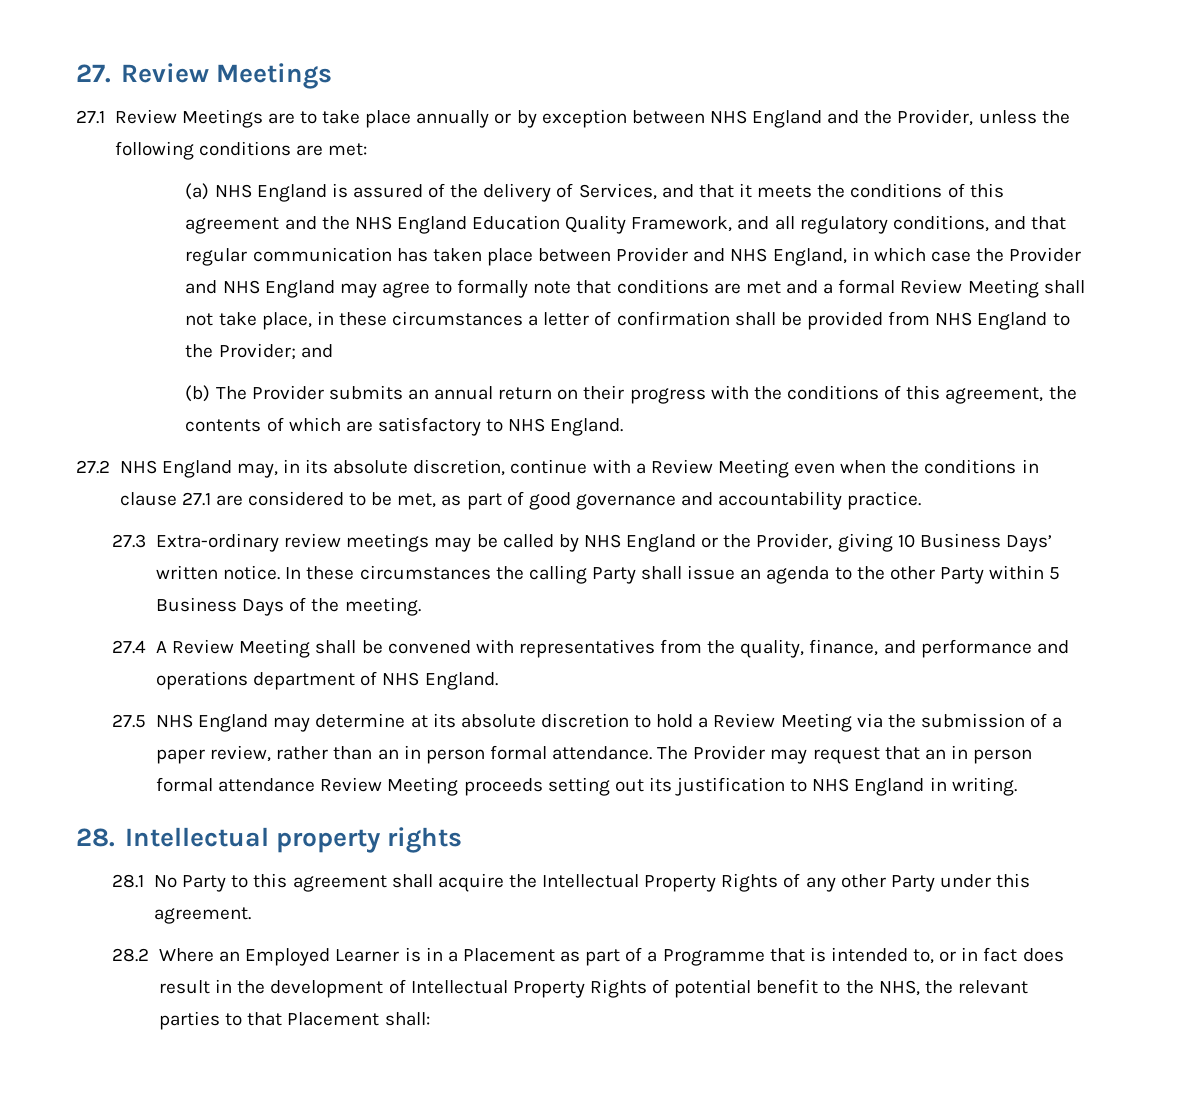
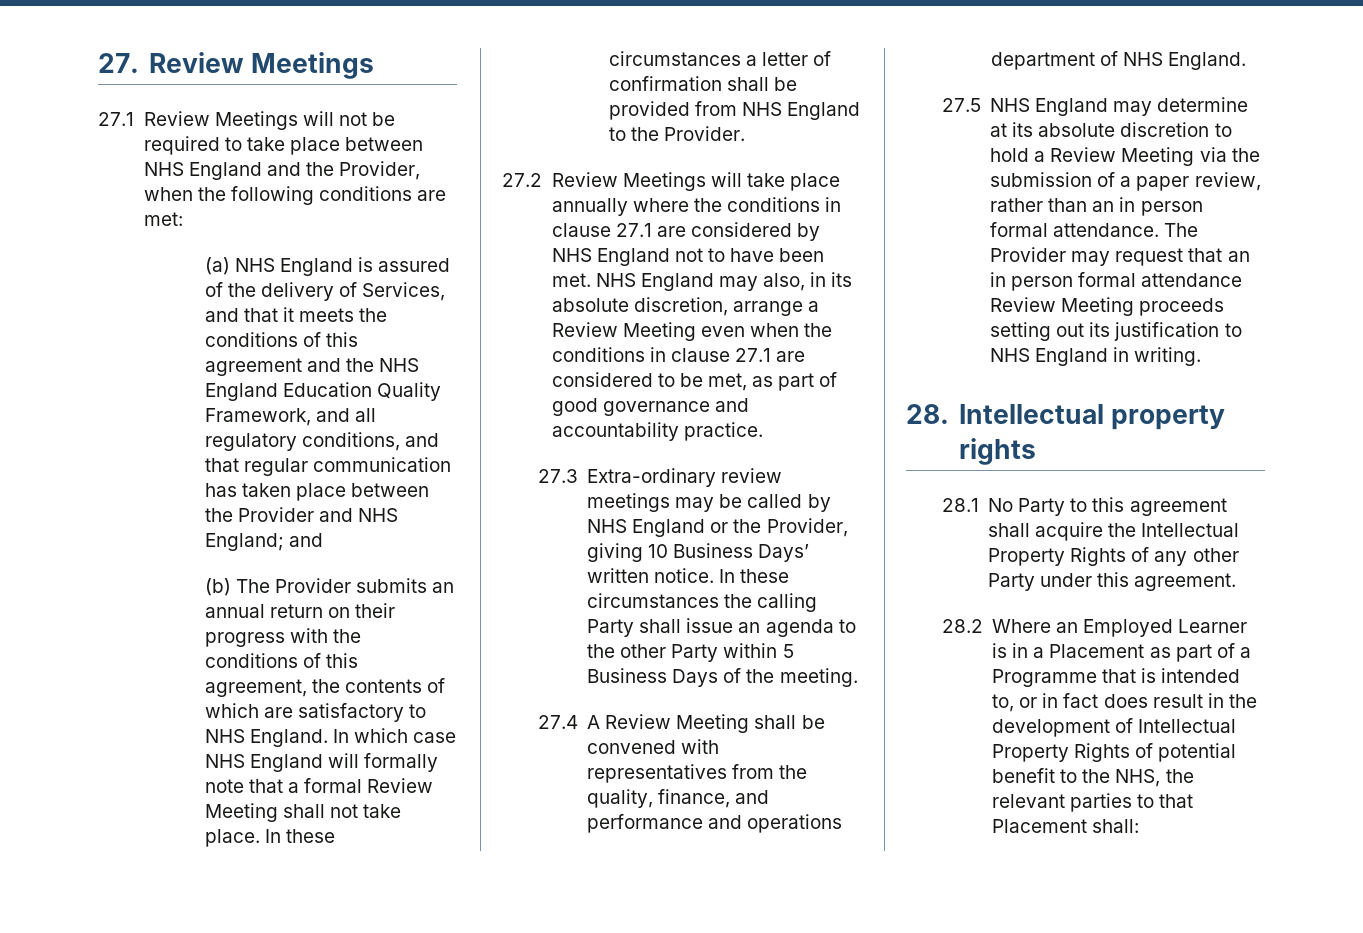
- 27.1 Review Meetings are to take place annually or by exception between NHS England and the Provider, unless the following conditions are met:
+ 27.1 Review Meetings will not be required to take place between NHS England and the Provider, when the following conditions are met:
- (a) NHS England is assured of the delivery of Services, and that it meets the conditions of this agreement and the NHS England Education Quality Framework, and all regulatory conditions, and that regular communication has taken place between Provider and NHS England, in which case the Provider and NHS England may agree to formally note that conditions are met and a formal Review Meeting shall not take place, in these circumstances a letter of confirmation shall be provided from NHS England to the Provider; and
+ (a) NHS England is assured of the delivery of Services, and that it meets the conditions of this agreement and the NHS England Education Quality Framework, and all regulatory conditions, and that regular communication has taken place between the Provider and NHS England; and
- (b) The Provider submits an annual return on their progress with the conditions of this agreement, the contents of which are satisfactory to NHS England.
- 27.2 NHS England may, in its absolute discretion, continue with a Review Meeting even when the conditions in clause 27.1 are considered to be met, as part of good governance and accountability practice.
+ (b) The Provider submits an annual return on their progress with the conditions of this agreement, the contents of which are satisfactory to NHS England. In which case NHS England will formally note that a formal Review Meeting shall not take place. In these circumstances a letter of confirmation shall be provided from NHS England to the Provider.
+ 27.2 Review Meetings will take place annually where the conditions in clause 27.1 are considered by NHS England not to have been met. NHS England may also, in its absolute discretion, arrange a Review Meeting even when the conditions in clause 27.1 are considered to be met, as part of good governance and accountability practice.

